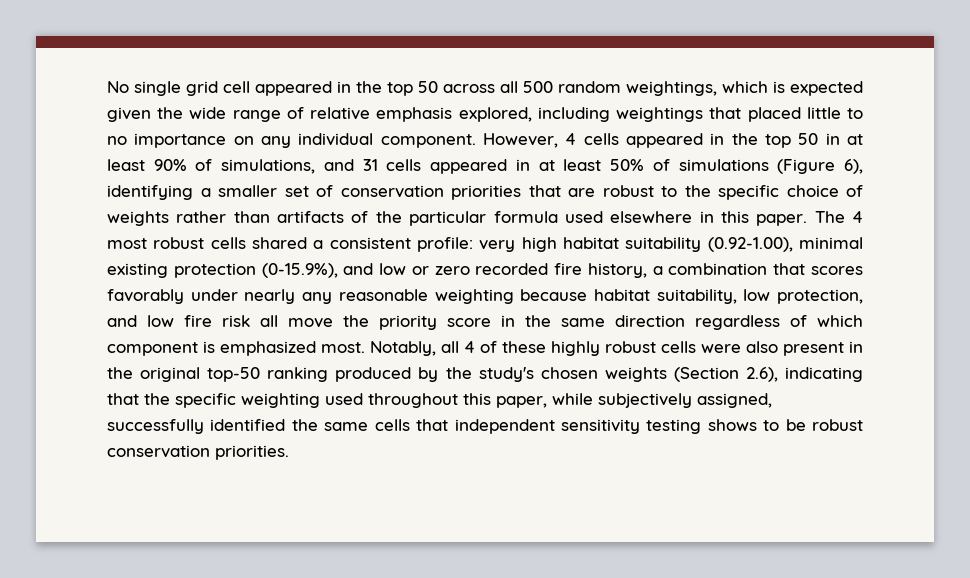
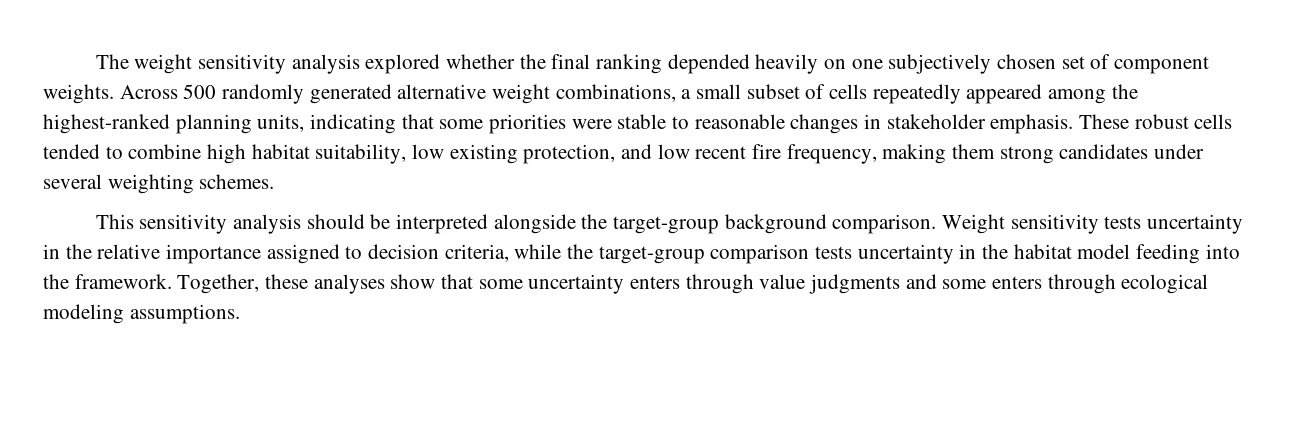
- No single grid cell appeared in the top 50 across all 500 random weightings, which is expected given the wide range of relative emphasis explored, including weightings that placed little to no importance on any individual component. However, 4 cells appeared in the top 50 in at least 90% of simulations, and 31 cells appeared in at least 50% of simulations (Figure 6), identifying a smaller set of conservation priorities that are robust to the specific choice of weights rather than artifacts of the particular formula used elsewhere in this paper. The 4 most robust cells shared a consistent profile: very high habitat suitability (0.92-1.00), minimal existing protection (0-15.9%), and low or zero recorded fire history, a combination that scores favorably under nearly any reasonable weighting because habitat suitability, low protection, and low fire risk all move the priority score in the same direction regardless of which component is emphasized most. Notably, all 4 of these highly robust cells were also present in the original top-50 ranking produced by the study's chosen weights (Section 2.6), indicating that the specific weighting used throughout this paper, while subjectively assigned, successfully identified the same cells that independent sensitivity testing shows to be robust conservation priorities.
+ The weight sensitivity analysis explored whether the final ranking depended heavily on one subjectively chosen set of component weights. Across 500 randomly generated alternative weight combinations, a small subset of cells repeatedly appeared among the highest-ranked planning units, indicating that some priorities were stable to reasonable changes in stakeholder emphasis. These robust cells tended to combine high habitat suitability, low existing protection, and low recent fire frequency, making them strong candidates under several weighting schemes.
+ This sensitivity analysis should be interpreted alongside the target-group background comparison. Weight sensitivity tests uncertainty in the relative importance assigned to decision criteria, while the target-group comparison tests uncertainty in the habitat model feeding into the framework. Together, these analyses show that some uncertainty enters through value judgments and some enters through ecological modeling assumptions.

